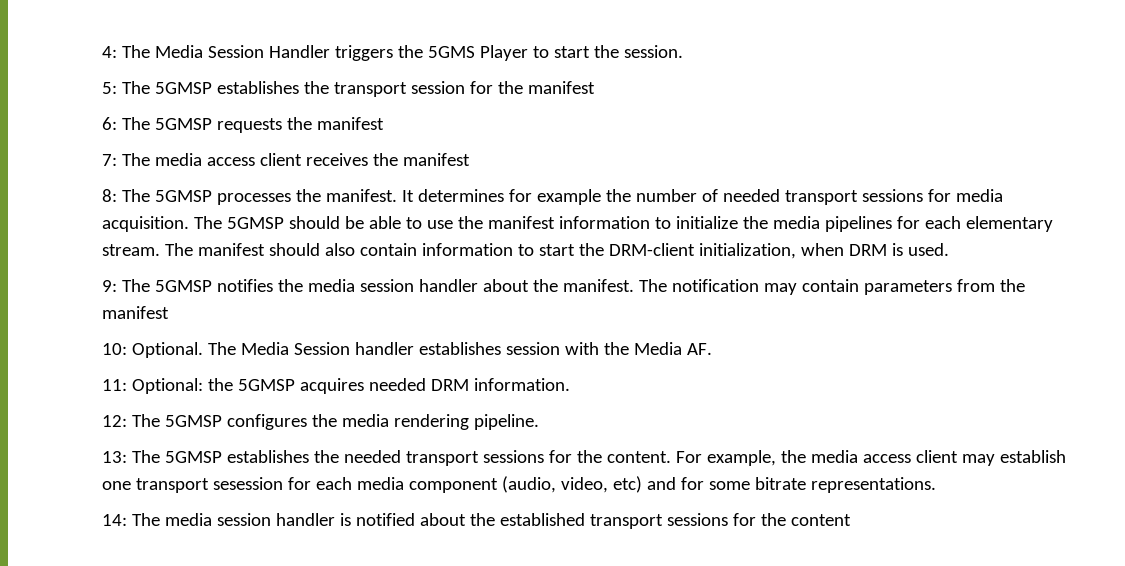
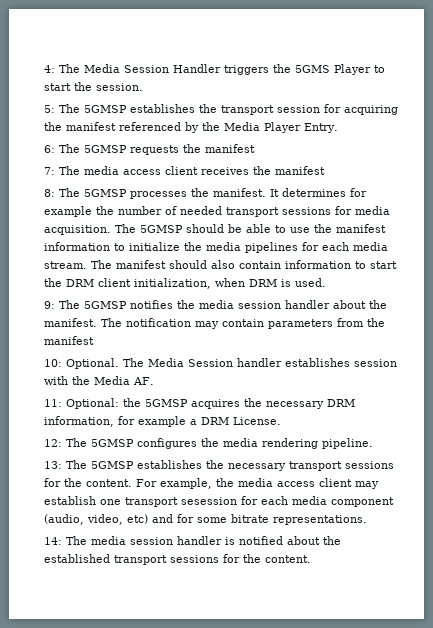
- 5: The 5GMSP establishes the transport session for the manifest
+ 5: The 5GMSP establishes the transport session for acquiring the manifest referenced by the Media Player Entry.
- The 5GMSP should be able to use the manifest information to initialize the media pipelines for each elementary stream.
+ The 5GMSP should be able to use the manifest information to initialize the media pipelines for each media stream.
- The manifest should also contain information to start the DRM-client initialization, when DRM is used.
+ The manifest should also contain information to start the DRM client initialization, when DRM is used.
- 11: Optional: the 5GMSP acquires needed DRM information.
+ 11: Optional: the 5GMSP acquires the necessary DRM information, for example a DRM License.
- 13: The 5GMSP establishes the needed transport sessions for the content.
+ 13: The 5GMSP establishes the necessary transport sessions for the content.
- 14: The media session handler is notified about the established transport sessions for the content
+ 14: The media session handler is notified about the established transport sessions for the content.

